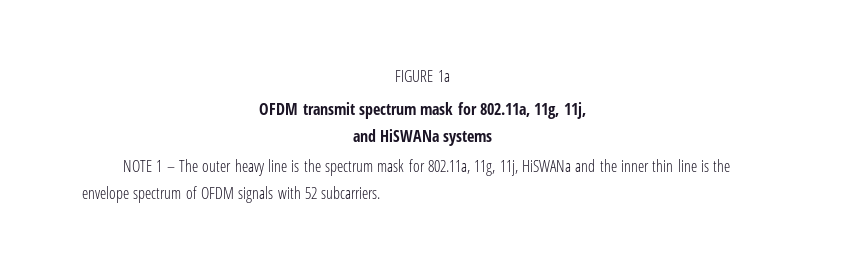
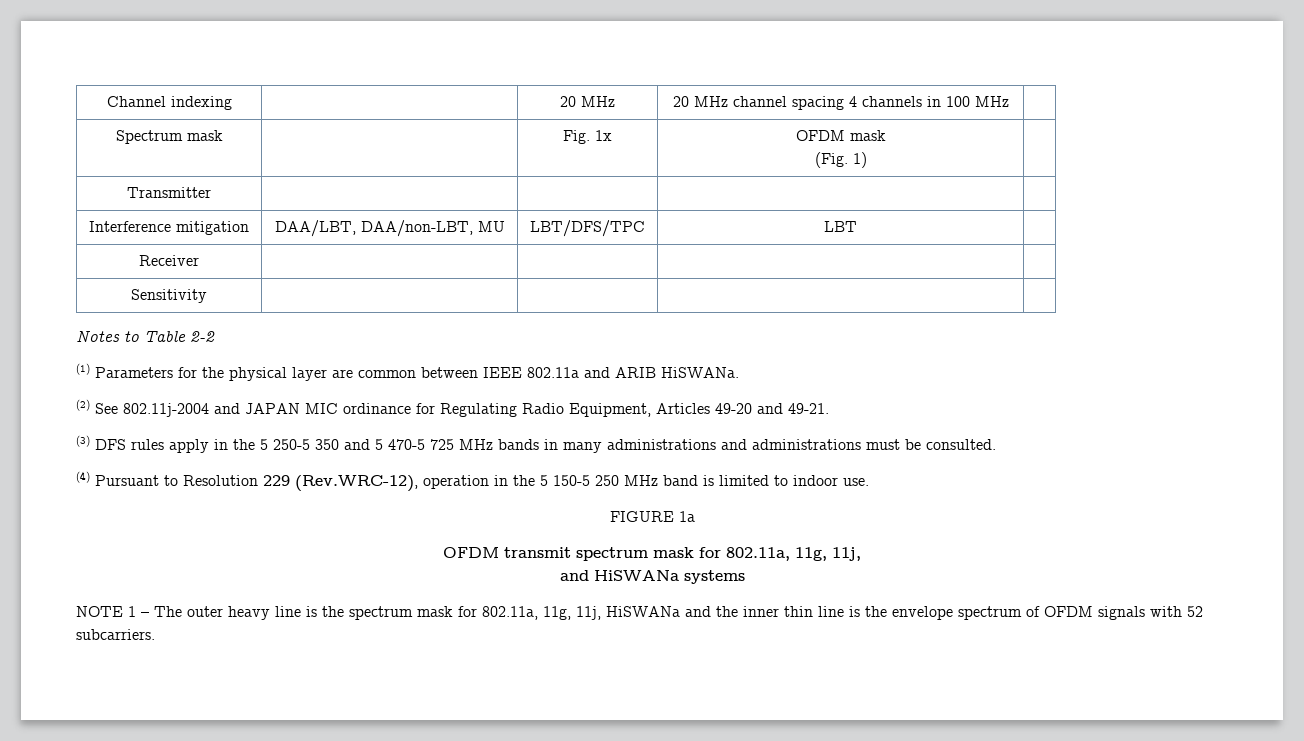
+ Channel indexing | | 20 MHz | 20 MHz channel spacing 4 channels in 100 MHz |
+ Spectrum mask | | Fig. 1x | OFDM mask
+ (Fig. 1) |
+ Transmitter | | | |
+ Interference mitigation | DAA/LBT, DAA/non-LBT, MU | LBT/DFS/TPC | LBT |
+ Receiver | | | |
+ Sensitivity | | | |
+ Notes to Table 2-2
+ (1) Parameters for the physical layer are common between IEEE 802.11a and ARIB HiSWANa.
+ (2) See 802.11j-2004 and JAPAN MIC ordinance for Regulating Radio Equipment, Articles 49-20 and 49-21.
+ (3) DFS rules apply in the 5 250-5 350 and 5 470-5 725 MHz bands in many administrations and administrations must be consulted.
+ (4) Pursuant to Resolution 229 (Rev.WRC-12), operation in the 5 150-5 250 MHz band is limited to indoor use.

